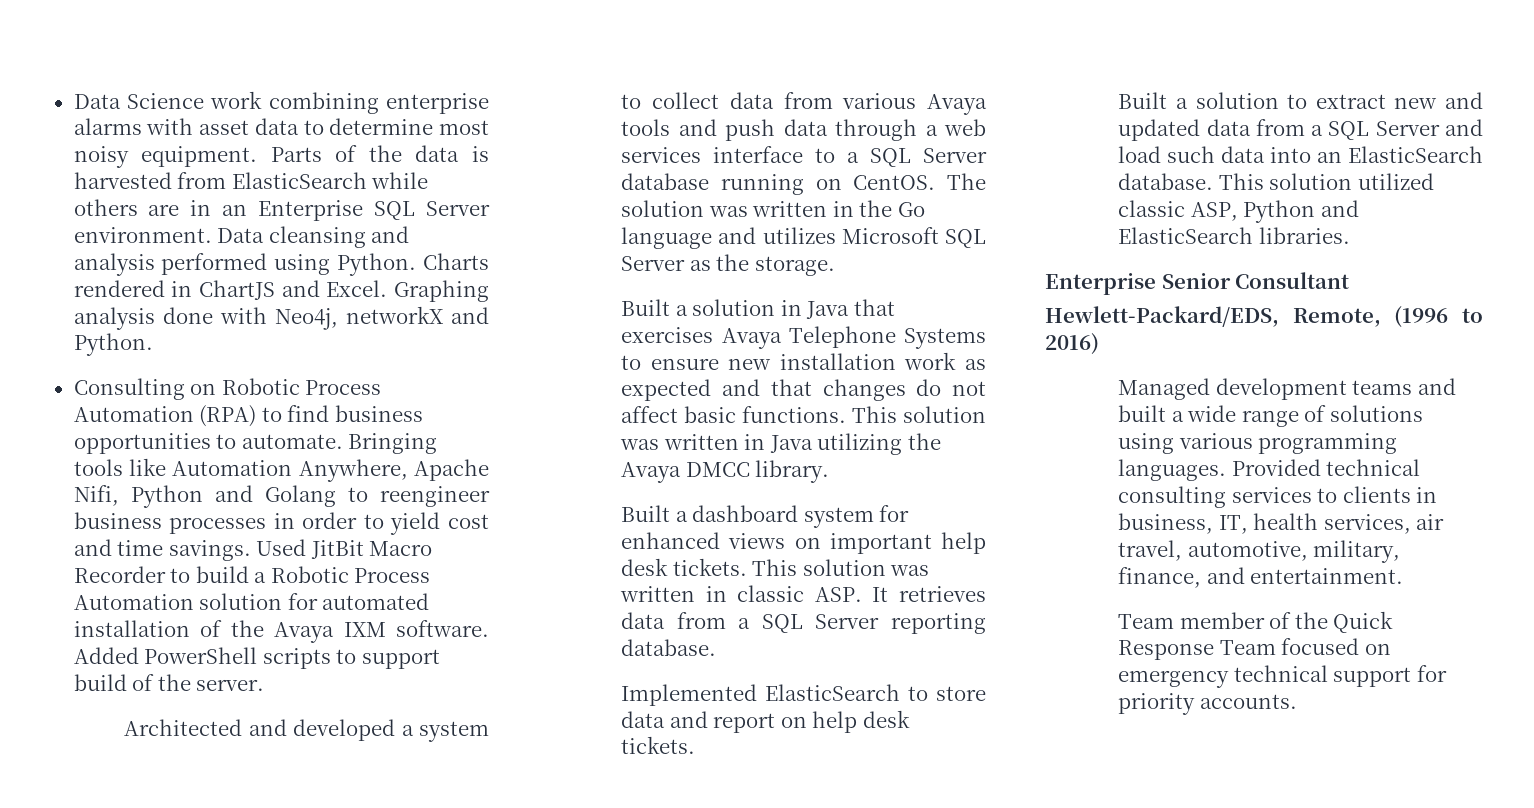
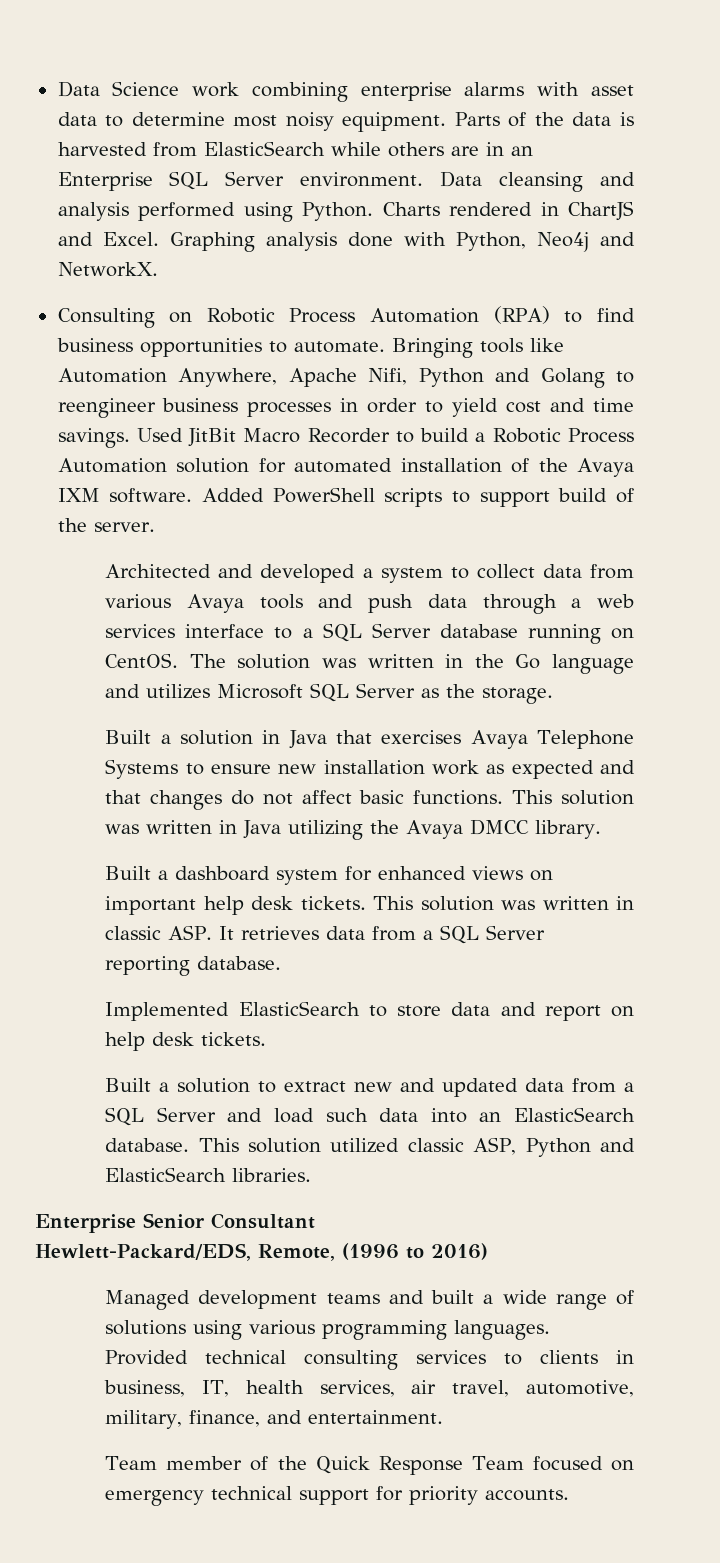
- Graphing analysis done with Neo4j, networkX and Python.
+ Graphing analysis done with Python, Neo4j and NetworkX.

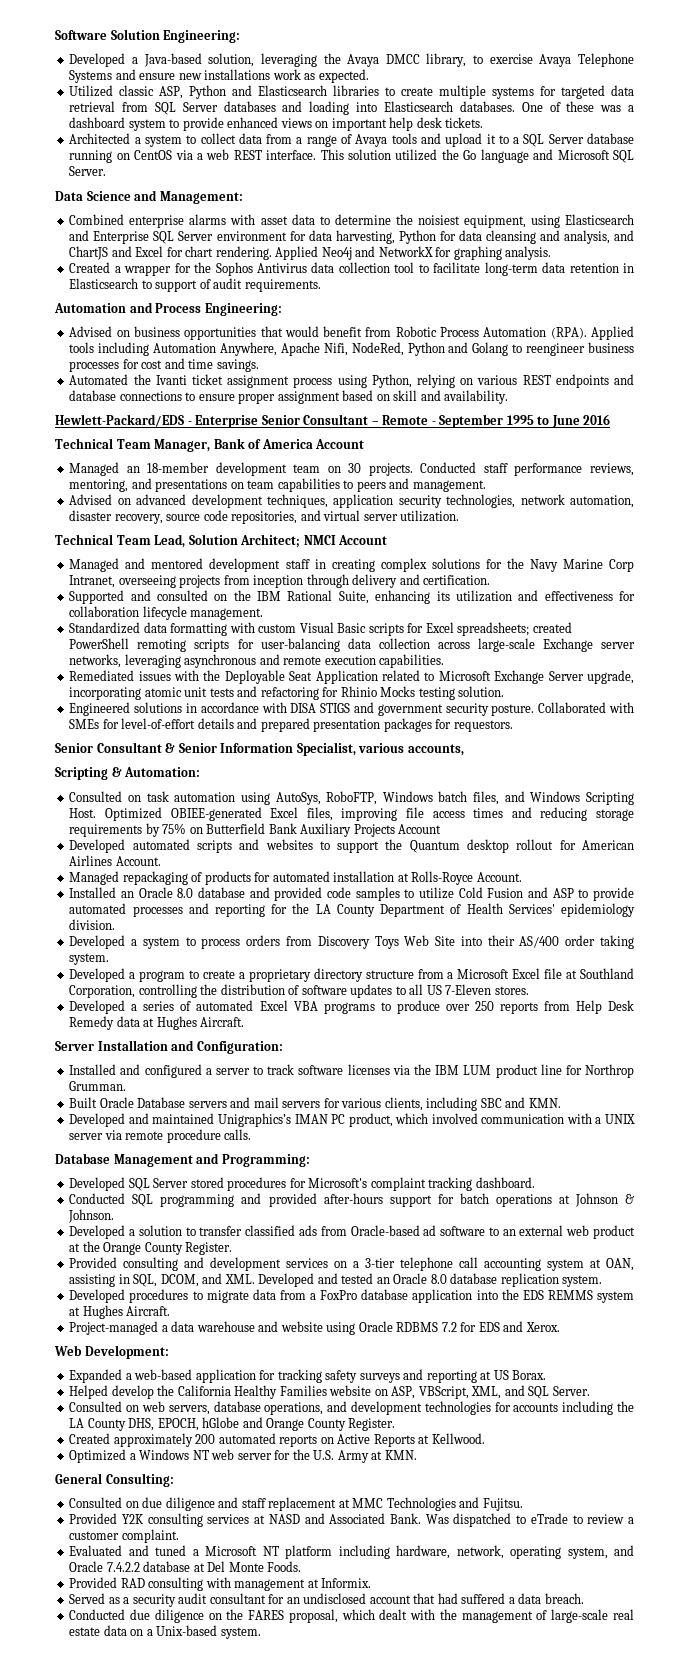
- Data Science work combining enterprise alarms with asset data to determine most noisy equipment. Parts of the data is harvested from ElasticSearch while others are in an Enterprise SQL Server environment. Data cleansing and analysis performed using Python. Charts rendered in ChartJS and Excel. Graphing analysis done with Python, Neo4j and NetworkX.
- Consulting on Robotic Process Automation (RPA) to find business opportunities to automate. Bringing tools like Automation Anywhere, Apache Nifi, Python and Golang to reengineer business processes in order to yield cost and time savings. Used JitBit Macro Recorder to build a Robotic Process Automation solution for automated installation of the Avaya IXM software. Added PowerShell scripts to support build of the server.
- Architected and developed a system to collect data from various Avaya tools and push data through a web services interface to a SQL Server database running on CentOS. The solution was written in the Go language and utilizes Microsoft SQL Server as the storage.
- Built a solution in Java that exercises Avaya Telephone Systems to ensure new installation work as expected and that changes do not affect basic functions. This solution was written in Java utilizing the Avaya DMCC library.
- Built a dashboard system for enhanced views on important help desk tickets. This solution was written in classic ASP. It retrieves data from a SQL Server reporting database.
- Implemented ElasticSearch to store data and report on help desk tickets.
- Built a solution to extract new and updated data from a SQL Server and load such data into an ElasticSearch database. This solution utilized classic ASP, Python and ElasticSearch libraries.
- Enterprise Senior Consultant
- Hewlett-Packard/EDS, Remote, (1996 to 2016)
- Managed development teams and built a wide range of solutions using various programming languages. Provided technical consulting services to clients in business, IT, health services, air travel, automotive, military, finance, and entertainment.
- Team member of the Quick Response Team focused on emergency technical support for priority accounts.
+ Software Solution Engineering:
+ Developed a Java-based solution, leveraging the Avaya DMCC library, to exercise Avaya Telephone Systems and ensure new installations work as expected.
+ Utilized classic ASP, Python and Elasticsearch libraries to create multiple systems for targeted data retrieval from SQL Server databases and loading into Elasticsearch databases. One of these was a dashboard system to provide enhanced views on important help desk tickets.
+ Architected a system to collect data from a range of Avaya tools and upload it to a SQL Server database running on CentOS via a web REST interface. This solution utilized the Go language and Microsoft SQL Server.
+ Data Science and Management:
+ Combined enterprise alarms with asset data to determine the noisiest equipment, using Elasticsearch and Enterprise SQL Server environment for data harvesting, Python for data cleansing and analysis, and ChartJS and Excel for chart rendering. Applied Neo4j and NetworkX for graphing analysis.
+ Created a wrapper for the Sophos Antivirus data collection tool to facilitate long-term data retention in Elasticsearch to support of audit requirements.
+ Automation and Process Engineering:
+ Advised on business opportunities that would benefit from Robotic Process Automation (RPA). Applied tools including Automation Anywhere, Apache Nifi, NodeRed, Python and Golang to reengineer business processes for cost and time savings.
+ Automated the Ivanti ticket assignment process using Python, relying on various REST endpoints and database connections to ensure proper assignment based on skill and availability.
+ Hewlett-Packard/EDS - Enterprise Senior Consultant – Remote - September 1995 to June 2016
+ Technical Team Manager, Bank of America Account
+ Managed an 18-member development team on 30 projects. Conducted staff performance reviews, mentoring, and presentations on team capabilities to peers and management.
+ Advised on advanced development techniques, application security technologies, network automation, disaster recovery, source code repositories, and virtual server utilization.
+ Technical Team Lead, Solution Architect; NMCI Account
+ Managed and mentored development staff in creating complex solutions for the Navy Marine Corp Intranet, overseeing projects from inception through delivery and certification.
+ Supported and consulted on the IBM Rational Suite, enhancing its utilization and effectiveness for collaboration lifecycle management.
+ Standardized data formatting with custom Visual Basic scripts for Excel spreadsheets; created PowerShell remoting scripts for user-balancing data collection across large-scale Exchange server networks, leveraging asynchronous and remote execution capabilities.
+ Remediated issues with the Deployable Seat Application related to Microsoft Exchange Server upgrade, incorporating atomic unit tests and refactoring for Rhinio Mocks testing solution.
+ Engineered solutions in accordance with DISA STIGS and government security posture. Collaborated with SMEs for level-of-effort details and prepared presentation packages for requestors.
+ Senior Consultant & Senior Information Specialist, various accounts,
+ Scripting & Automation:
+ Consulted on task automation using AutoSys, RoboFTP, Windows batch files, and Windows Scripting Host. Optimized OBIEE-generated Excel files, improving file access times and reducing storage requirements by 75% on Butterfield Bank Auxiliary Projects Account
+ Developed automated scripts and websites to support the Quantum desktop rollout for American Airlines Account.
+ Managed repackaging of products for automated installation at Rolls-Royce Account.
+ Installed an Oracle 8.0 database and provided code samples to utilize Cold Fusion and ASP to provide automated processes and reporting for the LA County Department of Health Services' epidemiology division.
+ Developed a system to process orders from Discovery Toys Web Site into their AS/400 order taking system.
+ Developed a program to create a proprietary directory structure from a Microsoft Excel file at Southland Corporation, controlling the distribution of software updates to all US 7-Eleven stores.
+ Developed a series of automated Excel VBA programs to produce over 250 reports from Help Desk Remedy data at Hughes Aircraft.
+ Server Installation and Configuration:
+ Installed and configured a server to track software licenses via the IBM LUM product line for Northrop Grumman.
+ Built Oracle Database servers and mail servers for various clients, including SBC and KMN.
+ Developed and maintained Unigraphics’s IMAN PC product, which involved communication with a UNIX server via remote procedure calls.
+ Database Management and Programming:
+ Developed SQL Server stored procedures for Microsoft's complaint tracking dashboard.
+ Conducted SQL programming and provided after-hours support for batch operations at Johnson & Johnson.
+ Developed a solution to transfer classified ads from Oracle-based ad software to an external web product at the Orange County Register.
+ Provided consulting and development services on a 3-tier telephone call accounting system at OAN, assisting in SQL, DCOM, and XML. Developed and tested an Oracle 8.0 database replication system.
+ Developed procedures to migrate data from a FoxPro database application into the EDS REMMS system at Hughes Aircraft.
+ Project-managed a data warehouse and website using Oracle RDBMS 7.2 for EDS and Xerox.
+ Web Development:
+ Expanded a web-based application for tracking safety surveys and reporting at US Borax.
+ Helped develop the California Healthy Families website on ASP, VBScript, XML, and SQL Server.
+ Consulted on web servers, database operations, and development technologies for accounts including the LA County DHS, EPOCH, hGlobe and Orange County Register.
+ Created approximately 200 automated reports on Active Reports at Kellwood.
+ Optimized a Windows NT web server for the U.S. Army at KMN.
+ General Consulting:
+ Consulted on due diligence and staff replacement at MMC Technologies and Fujitsu.
+ Provided Y2K consulting services at NASD and Associated Bank. Was dispatched to eTrade to review a customer complaint.
+ Evaluated and tuned a Microsoft NT platform including hardware, network, operating system, and Oracle 7.4.2.2 database at Del Monte Foods.
+ Provided RAD consulting with management at Informix.
+ Served as a security audit consultant for an undisclosed account that had suffered a data breach.
+ Conducted due diligence on the FARES proposal, which dealt with the management of large-scale real estate data on a Unix-based system.

